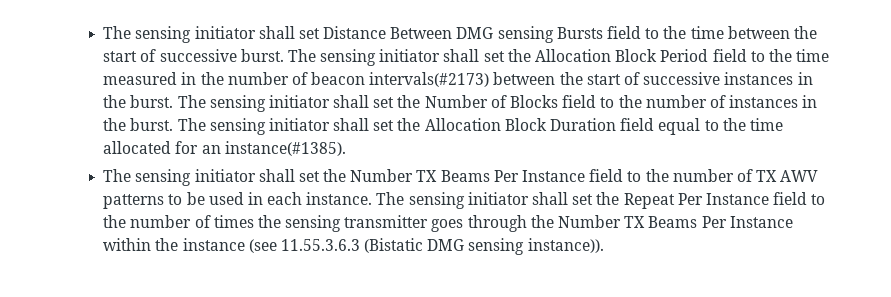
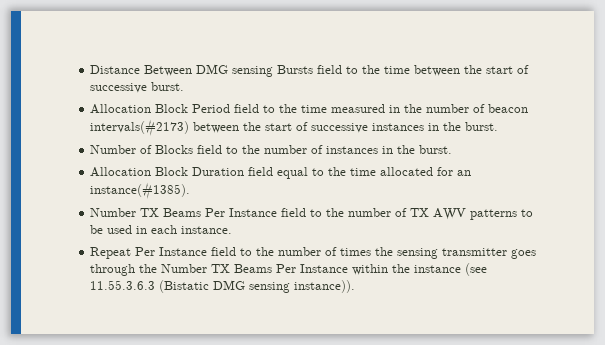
- The sensing initiator shall set Distance Between DMG sensing Bursts field to the time between the start of successive burst. The sensing initiator shall set the Allocation Block Period field to the time measured in the number of beacon intervals(#2173) between the start of successive instances in the burst. The sensing initiator shall set the Number of Blocks field to the number of instances in the burst. The sensing initiator shall set the Allocation Block Duration field equal to the time allocated for an instance(#1385).
+ Distance Between DMG sensing Bursts field to the time between the start of successive burst.
+ Allocation Block Period field to the time measured in the number of beacon intervals(#2173) between the start of successive instances in the burst.
+ Number of Blocks field to the number of instances in the burst.
+ Allocation Block Duration field equal to the time allocated for an instance(#1385).
- The sensing initiator shall set the Number TX Beams Per Instance field to the number of TX AWV patterns to be used in each instance. The sensing initiator shall set the Repeat Per Instance field to the number of times the sensing transmitter goes through the Number TX Beams Per Instance within the instance (see 11.55.3.6.3 (Bistatic DMG sensing instance)).
+ Number TX Beams Per Instance field to the number of TX AWV patterns to be used in each instance.
+ Repeat Per Instance field to the number of times the sensing transmitter goes through the Number TX Beams Per Instance within the instance (see 11.55.3.6.3 (Bistatic DMG sensing instance)).

